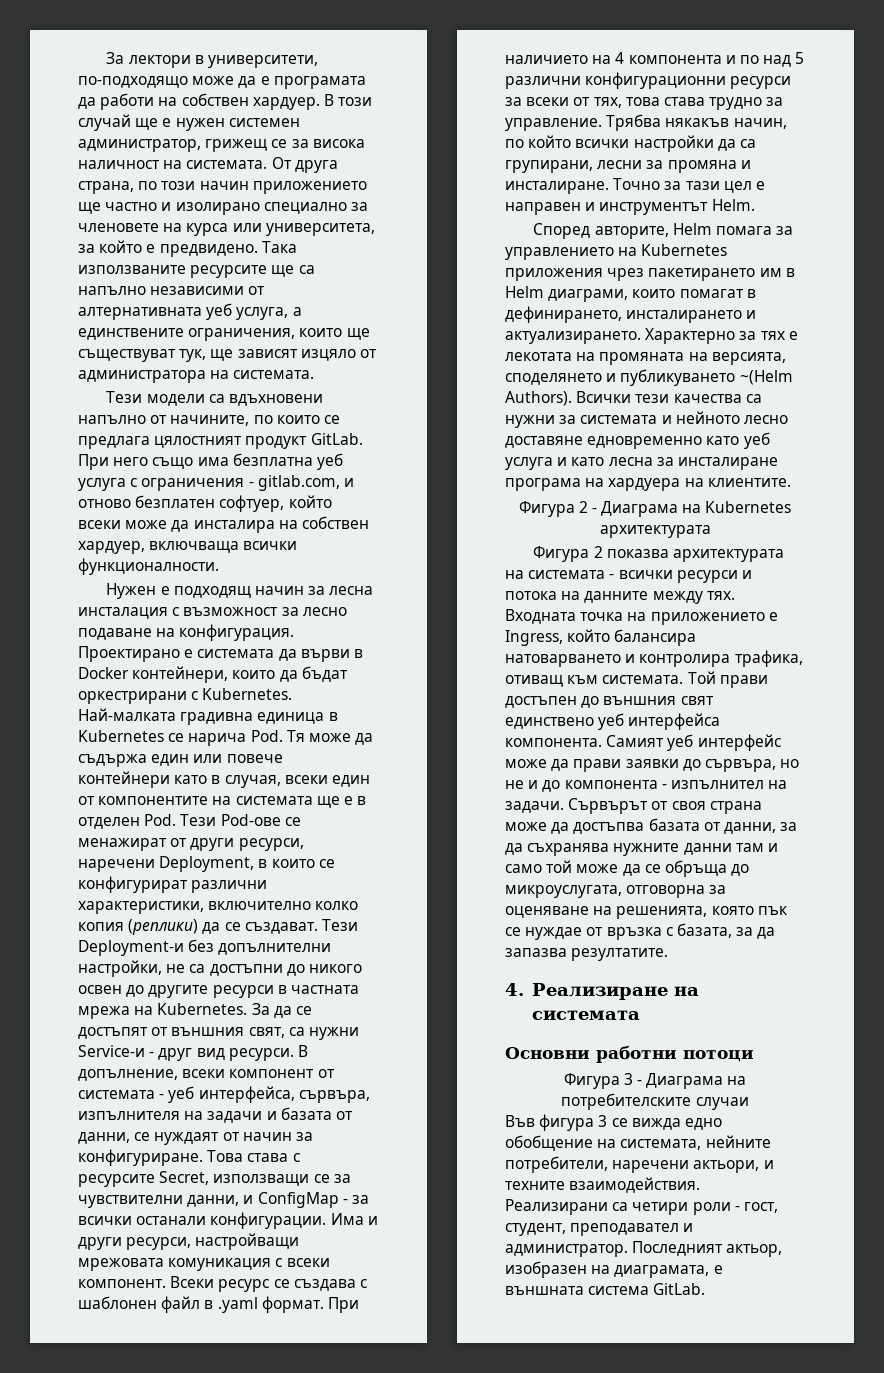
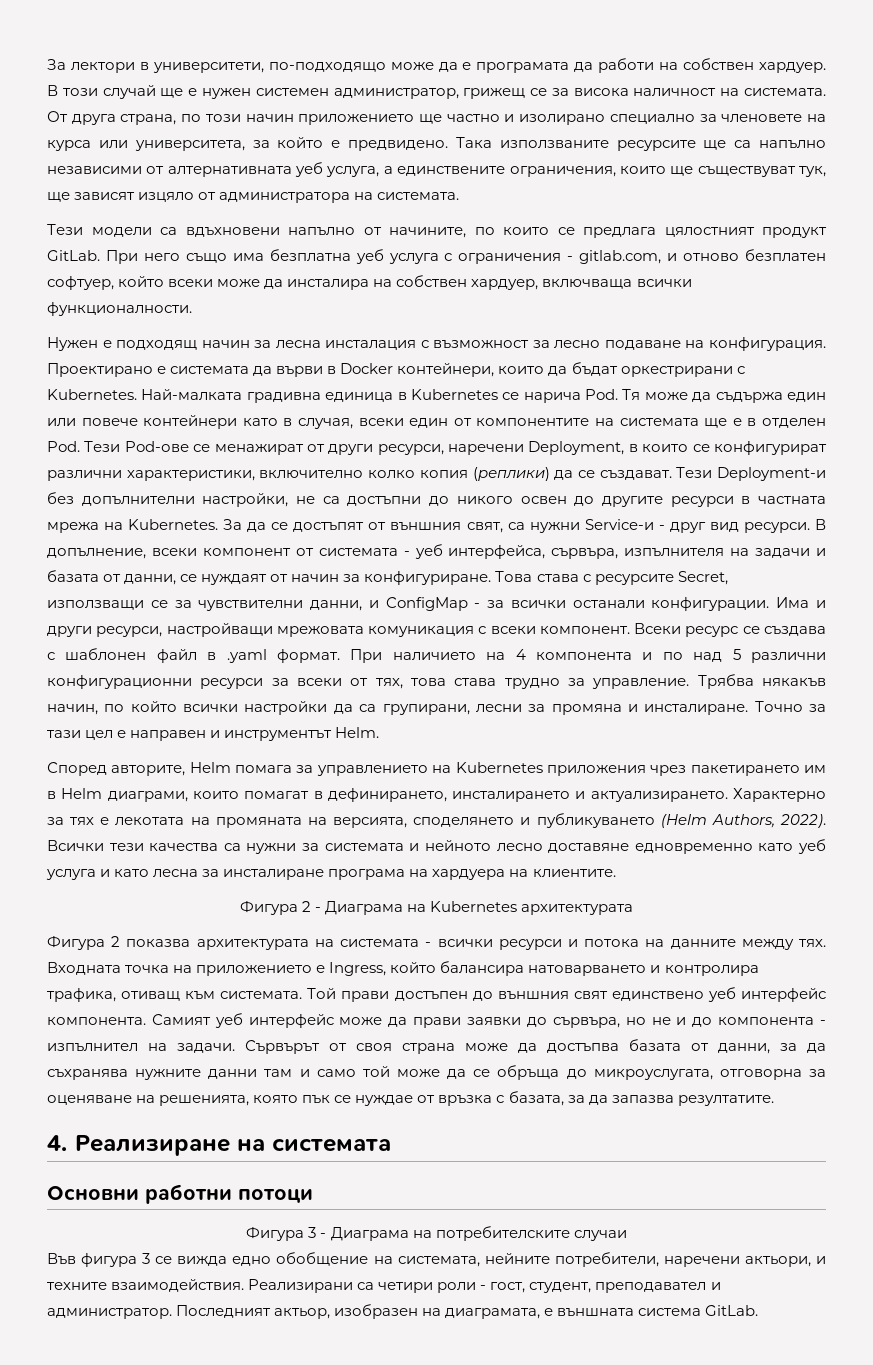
- Характерно за тях е лекотата на промяната на версията, споделянето и публикуването ~(Helm Authors).
+ Характерно за тях е лекотата на промяната на версията, споделянето и публикуването (Helm Authors, 2022).
- Той прави достъпен до външния свят единствено уеб интерфейса компонента.
+ Той прави достъпен до външния свят единствено уеб интерфейс компонента.

